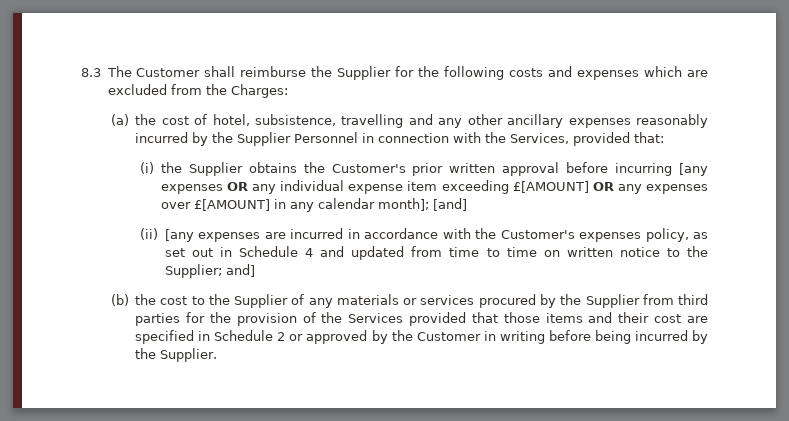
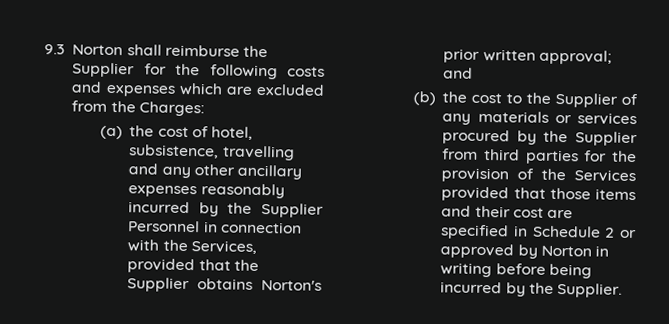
- 8.3 The Customer shall reimburse the Supplier for the following costs and expenses which are excluded from the Charges:
+ 9.3 Norton shall reimburse the Supplier for the following costs and expenses which are excluded from the Charges:
- (a) the cost of hotel, subsistence, travelling and any other ancillary expenses reasonably incurred by the Supplier Personnel in connection with the Services, provided that:
- (i) the Supplier obtains the Customer's prior written approval before incurring [any expenses OR any individual expense item exceeding £[AMOUNT] OR any expenses over £[AMOUNT] in any calendar month]; [and]
- (ii) [any expenses are incurred in accordance with the Customer's expenses policy, as set out in Schedule 4 and updated from time to time on written notice to the Supplier; and]
+ (a) the cost of hotel, subsistence, travelling and any other ancillary expenses reasonably incurred by the Supplier Personnel in connection with the Services, provided that the Supplier obtains Norton's prior written approval; and
- (b) the cost to the Supplier of any materials or services procured by the Supplier from third parties for the provision of the Services provided that those items and their cost are specified in Schedule 2 or approved by the Customer in writing before being incurred by the Supplier.
+ (b) the cost to the Supplier of any materials or services procured by the Supplier from third parties for the provision of the Services provided that those items and their cost are specified in Schedule 2 or approved by Norton in writing before being incurred by the Supplier.

